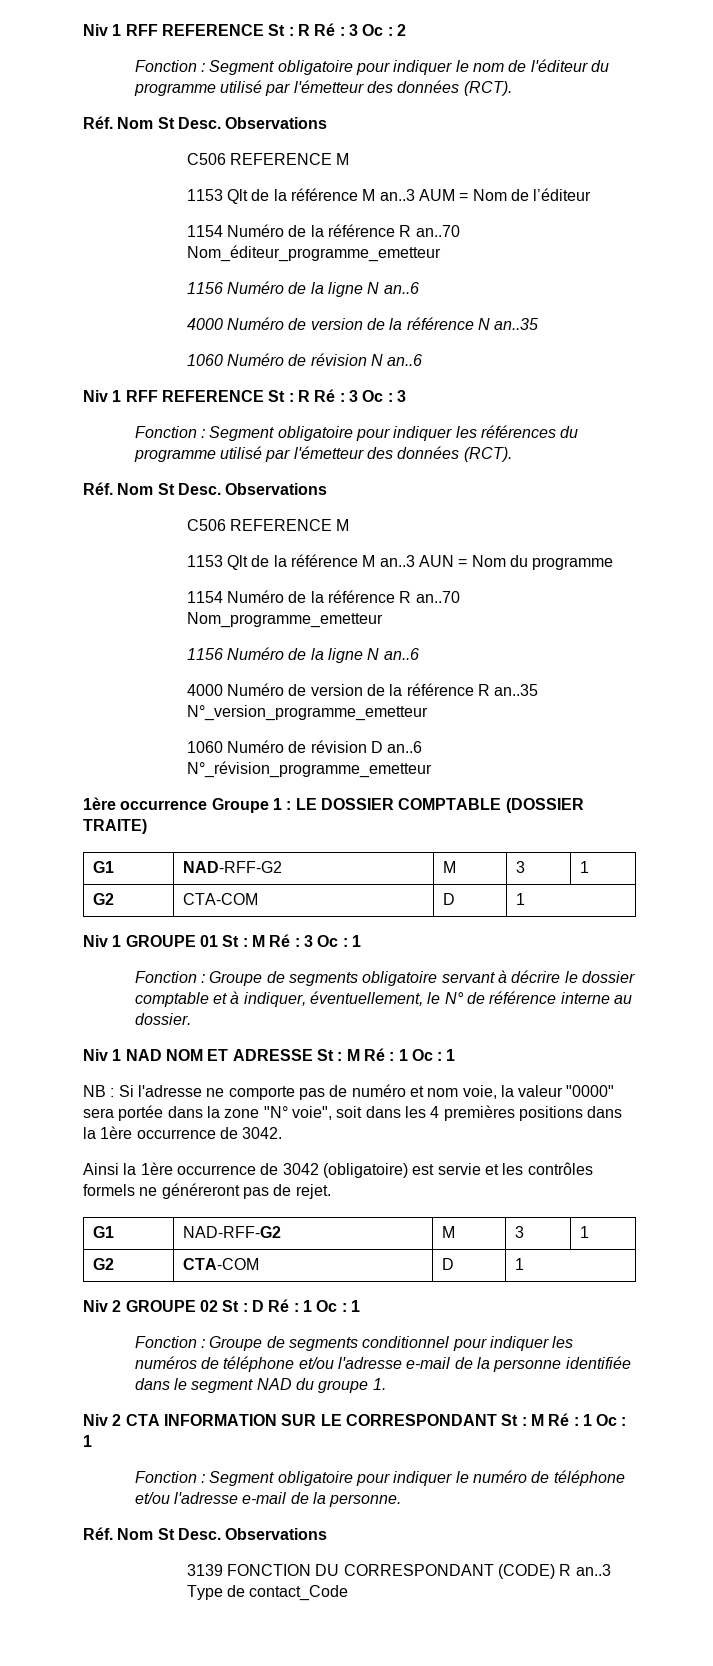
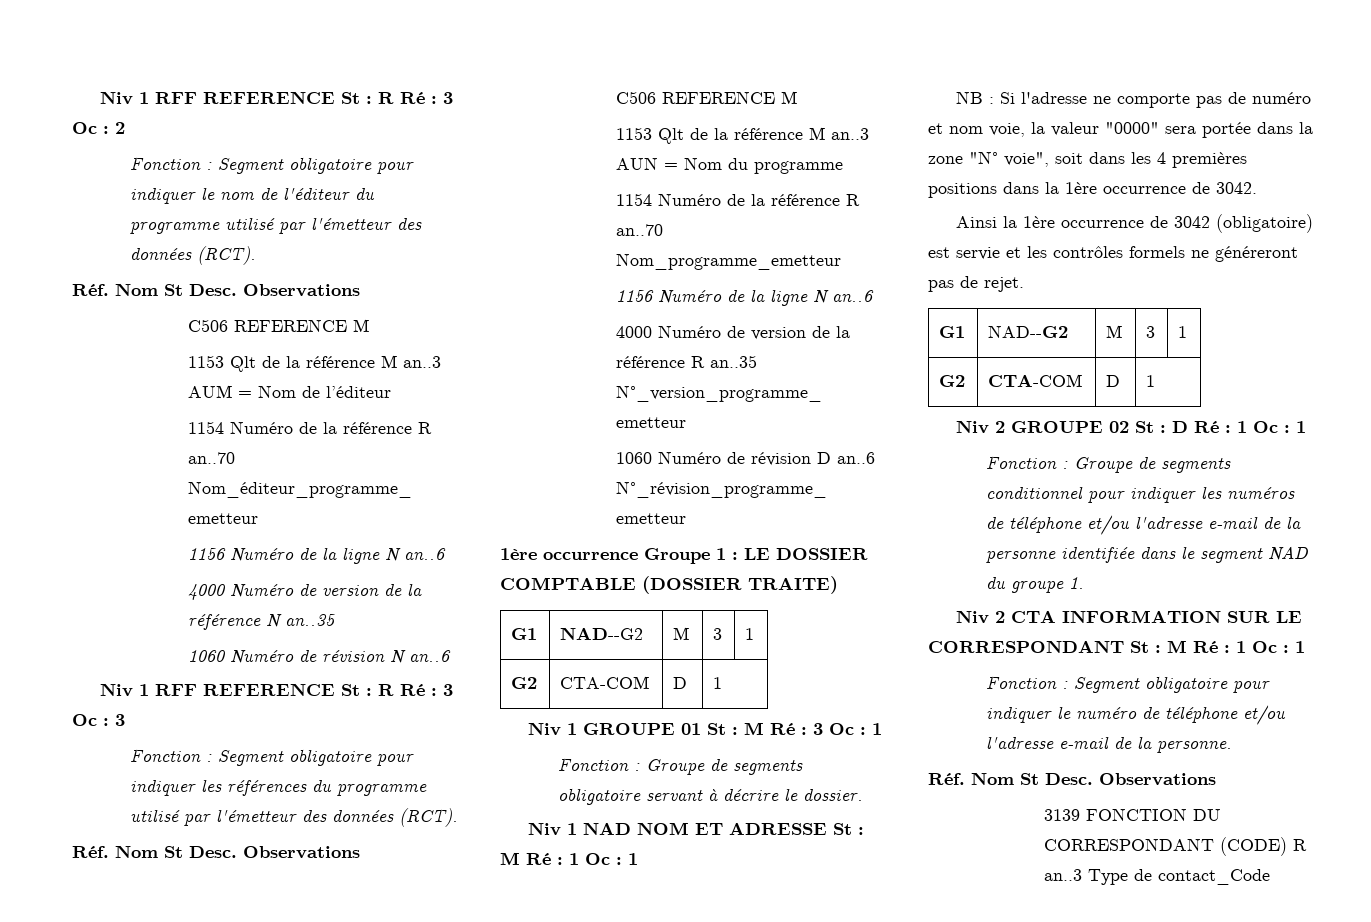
  1ère occurrence Groupe 1 : LE DOSSIER COMPTABLE (DOSSIER TRAITE)
- G1 | NAD-RFF-G2 | M | 3 | 1
+ G1 | NAD--G2 | M | 3 | 1
- Fonction : Groupe de segments obligatoire servant à décrire le dossier comptable et à indiquer, éventuellement, le N° de référence interne au dossier.
+ Fonction : Groupe de segments obligatoire servant à décrire le dossier.
  Ainsi la 1ère occurrence de 3042 (obligatoire) est servie et les contrôles formels ne généreront pas de rejet.
- G1 | NAD-RFF-G2 | M | 3 | 1
+ G1 | NAD--G2 | M | 3 | 1

